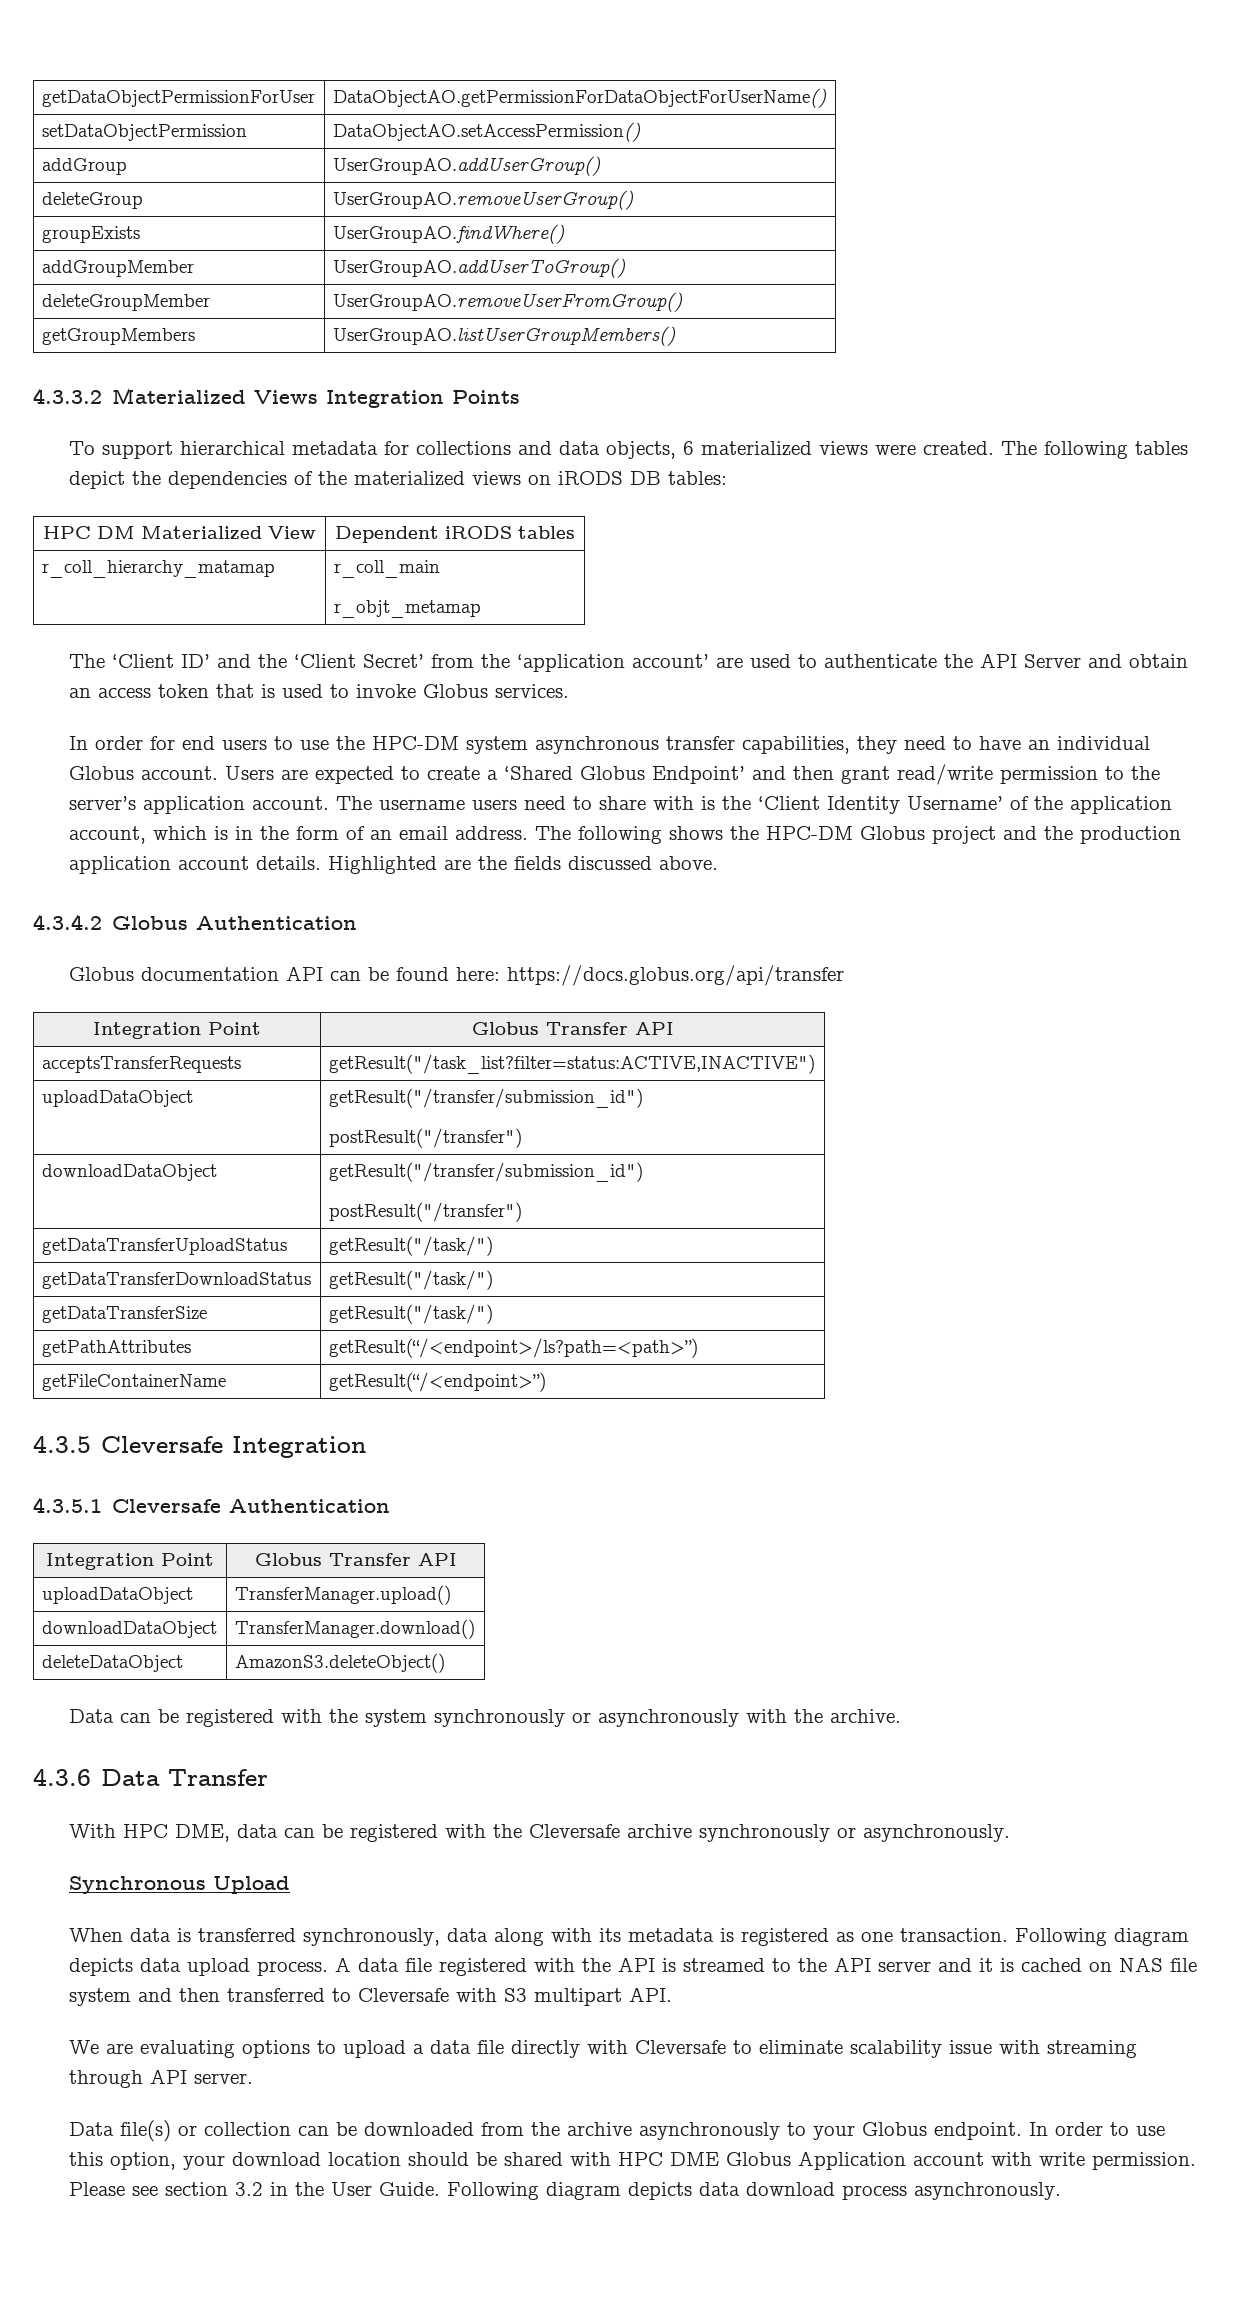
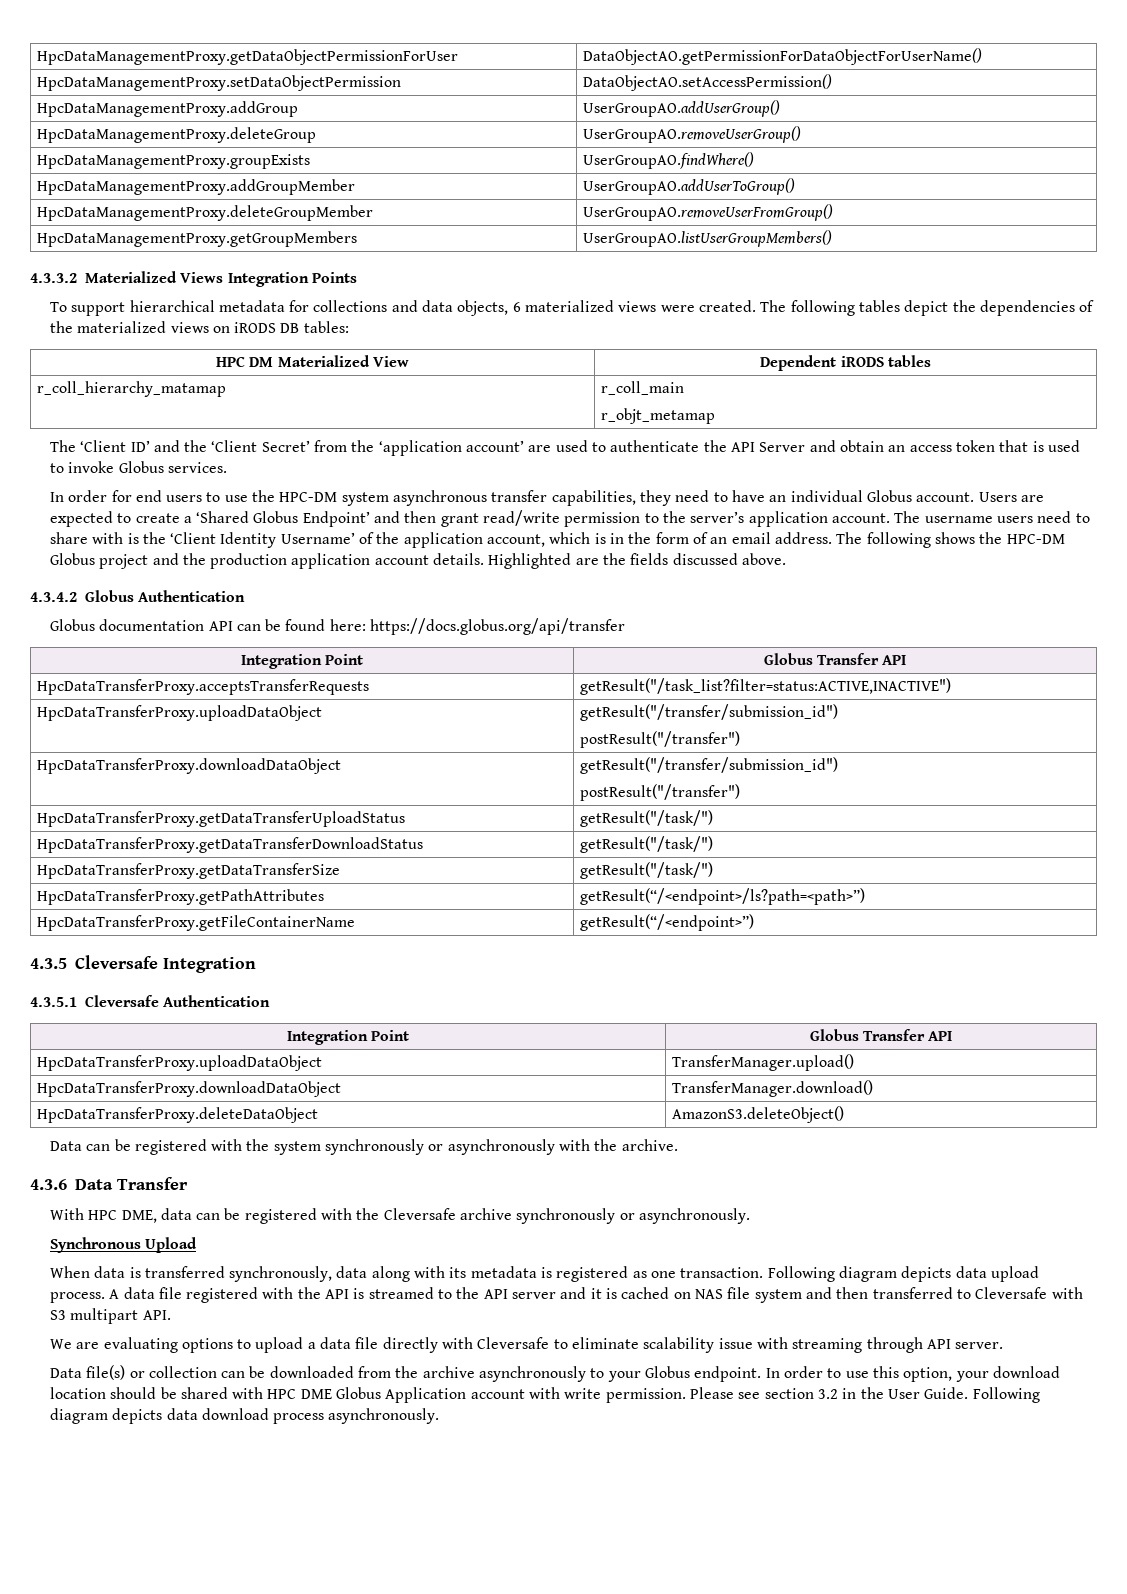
- getDataObjectPermissionForUser | DataObjectAO.getPermissionForDataObjectForUserName()
+ HpcDataManagementProxy.getDataObjectPermissionForUser | DataObjectAO.getPermissionForDataObjectForUserName()
- setDataObjectPermission | DataObjectAO.setAccessPermission()
+ HpcDataManagementProxy.setDataObjectPermission | DataObjectAO.setAccessPermission()
- addGroup | UserGroupAO.addUserGroup()
+ HpcDataManagementProxy.addGroup | UserGroupAO.addUserGroup()
- deleteGroup | UserGroupAO.removeUserGroup()
+ HpcDataManagementProxy.deleteGroup | UserGroupAO.removeUserGroup()
- groupExists | UserGroupAO.findWhere()
+ HpcDataManagementProxy.groupExists | UserGroupAO.findWhere()
- addGroupMember | UserGroupAO.addUserToGroup()
+ HpcDataManagementProxy.addGroupMember | UserGroupAO.addUserToGroup()
- deleteGroupMember | UserGroupAO.removeUserFromGroup()
+ HpcDataManagementProxy.deleteGroupMember | UserGroupAO.removeUserFromGroup()
- getGroupMembers | UserGroupAO.listUserGroupMembers()
+ HpcDataManagementProxy.getGroupMembers | UserGroupAO.listUserGroupMembers()
- acceptsTransferRequests | getResult("/task_list?filter=status:ACTIVE,INACTIVE")
+ HpcDataTransferProxy.acceptsTransferRequests | getResult("/task_list?filter=status:ACTIVE,INACTIVE")
- uploadDataObject | getResult("/transfer/submission_id")
+ HpcDataTransferProxy.uploadDataObject | getResult("/transfer/submission_id")
  postResult("/transfer")
- downloadDataObject | getResult("/transfer/submission_id")
+ HpcDataTransferProxy.downloadDataObject | getResult("/transfer/submission_id")
  postResult("/transfer")
- getDataTransferUploadStatus | getResult("/task/")
- getDataTransferDownloadStatus | getResult("/task/")
- getDataTransferSize | getResult("/task/")
- getPathAttributes | getResult(“/<endpoint>/ls?path=<path>”)
+ HpcDataTransferProxy.getDataTransferUploadStatus | getResult("/task/")
+ HpcDataTransferProxy.getDataTransferDownloadStatus | getResult("/task/")
+ HpcDataTransferProxy.getDataTransferSize | getResult("/task/")
+ HpcDataTransferProxy.getPathAttributes | getResult(“/<endpoint>/ls?path=<path>”)
- getFileContainerName | getResult(“/<endpoint>”)
+ HpcDataTransferProxy.getFileContainerName | getResult(“/<endpoint>”)
- uploadDataObject | TransferManager.upload()
+ HpcDataTransferProxy.uploadDataObject | TransferManager.upload()
- downloadDataObject | TransferManager.download()
+ HpcDataTransferProxy.downloadDataObject | TransferManager.download()
- deleteDataObject | AmazonS3.deleteObject()
+ HpcDataTransferProxy.deleteDataObject | AmazonS3.deleteObject()

